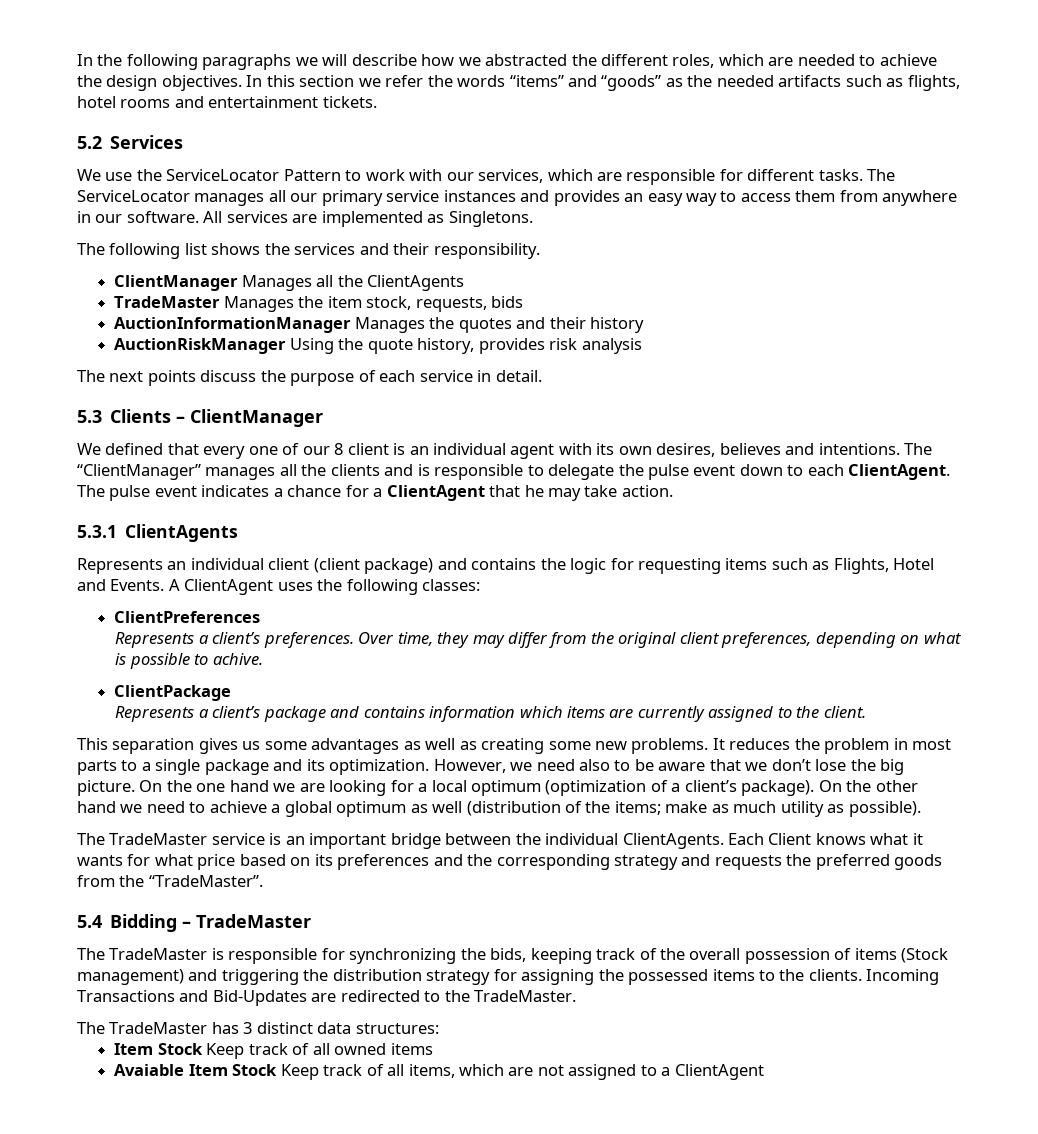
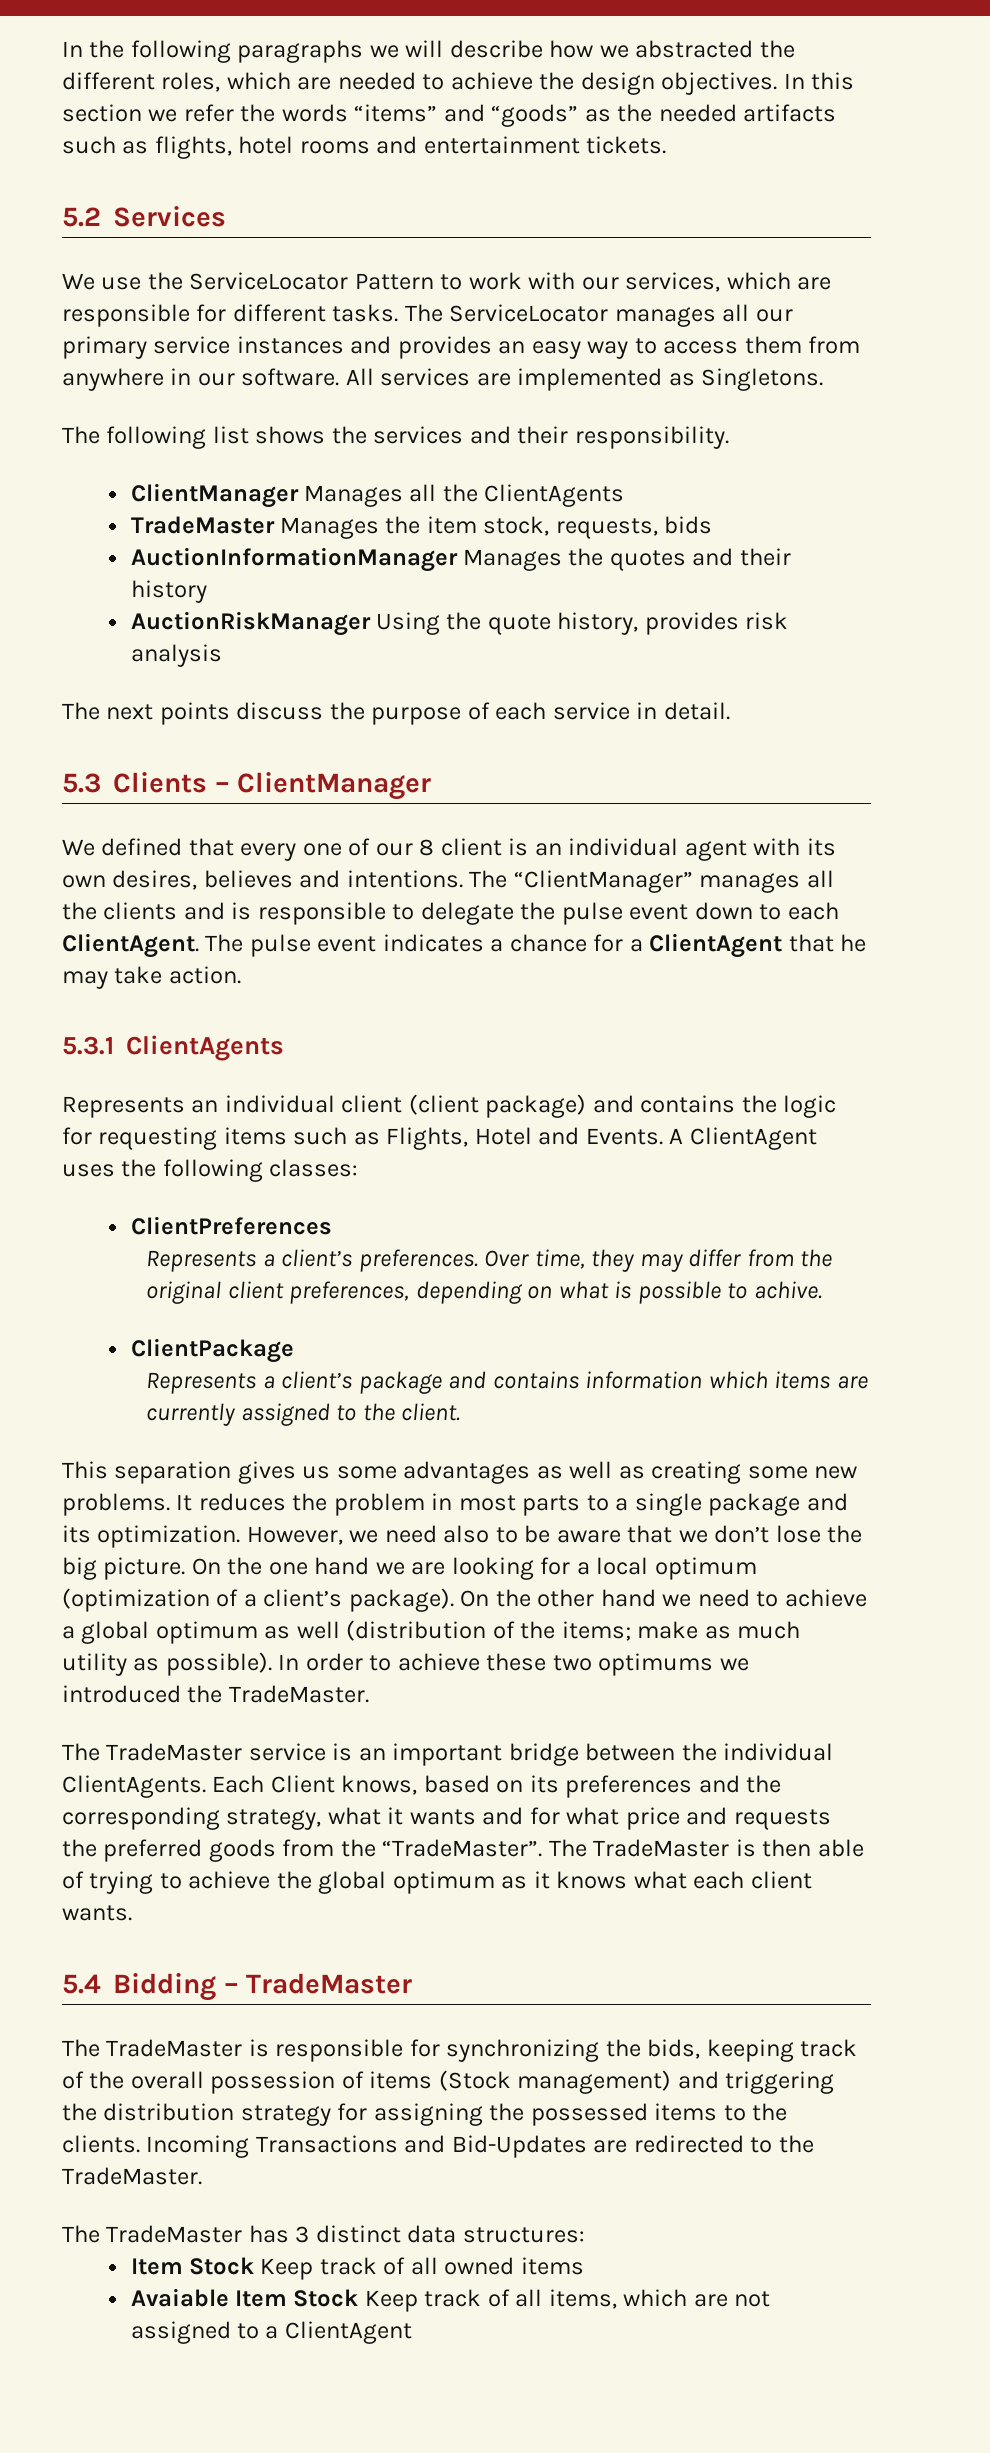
+ In order to achieve these two optimums we introduced the TradeMaster.
- Each Client knows what it wants for what price based on its preferences and the corresponding strategy and requests the preferred goods from the “TradeMaster”.
+ Each Client knows, based on its preferences and the corresponding strategy, what it wants and for what price and requests the preferred goods from the “TradeMaster”. The TradeMaster is then able of trying to achieve the global optimum as it knows what each client wants.

